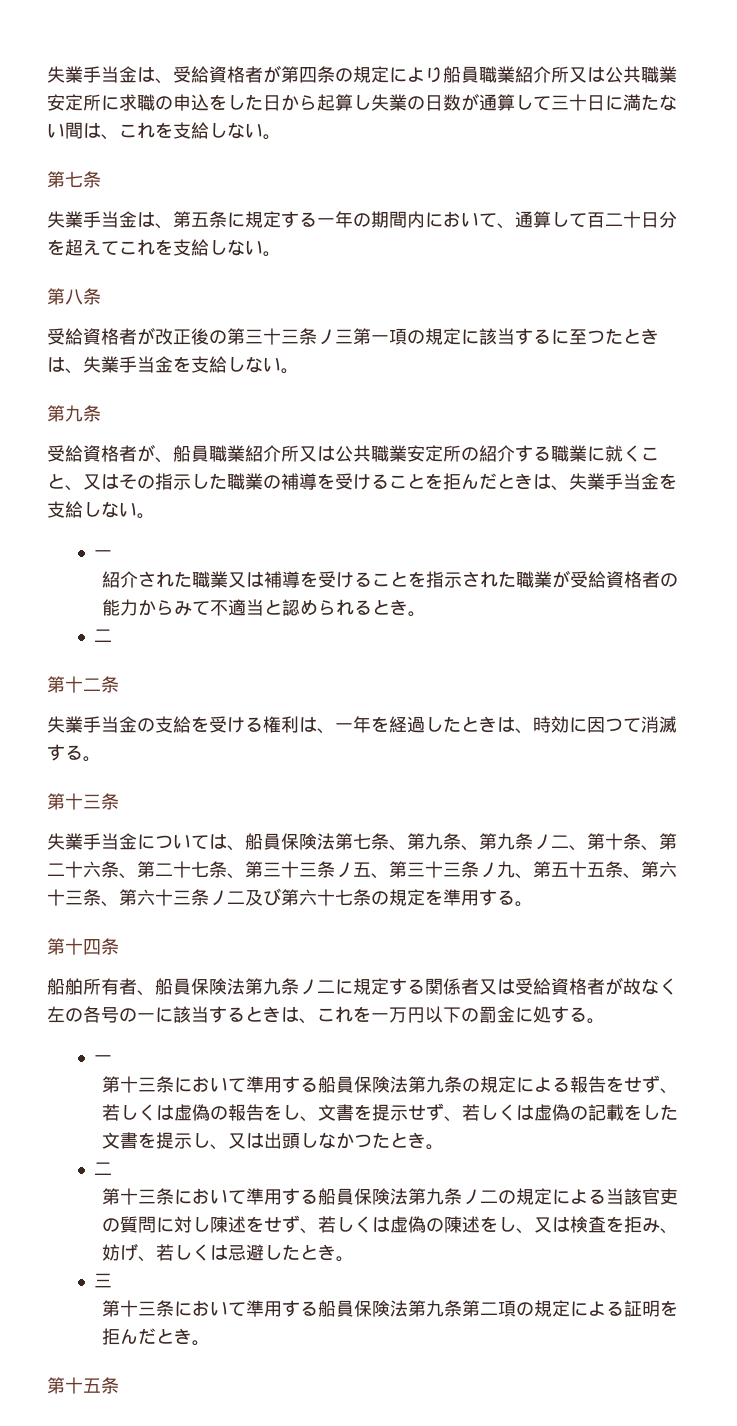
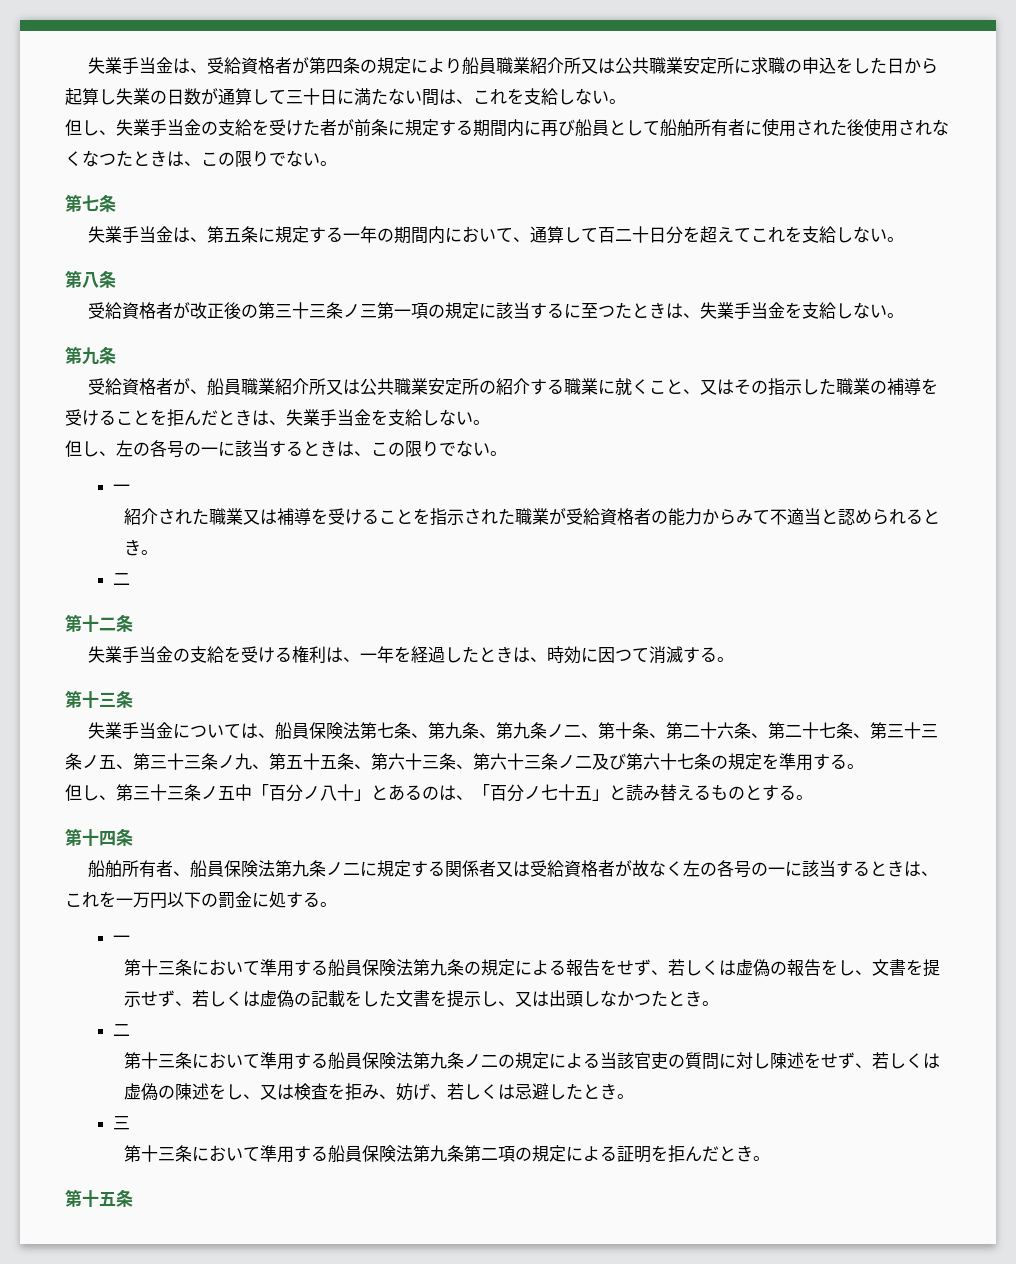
+ 但し、失業手当金の支給を受けた者が前条に規定する期間内に再び船員として船舶所有者に使用された後使用されなくなつたときは、この限りでない。
+ 但し、左の各号の一に該当するときは、この限りでない。
+ 但し、第三十三条ノ五中「百分ノ八十」とあるのは、「百分ノ七十五」と読み替えるものとする。

